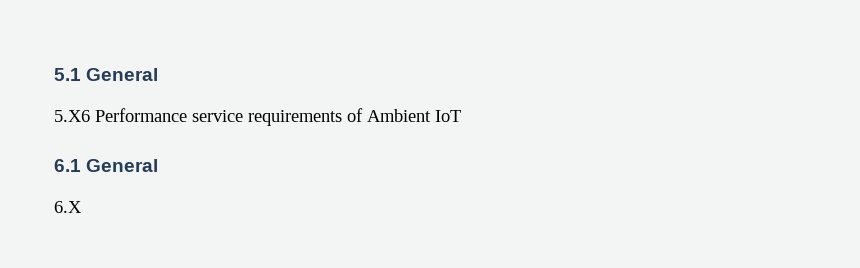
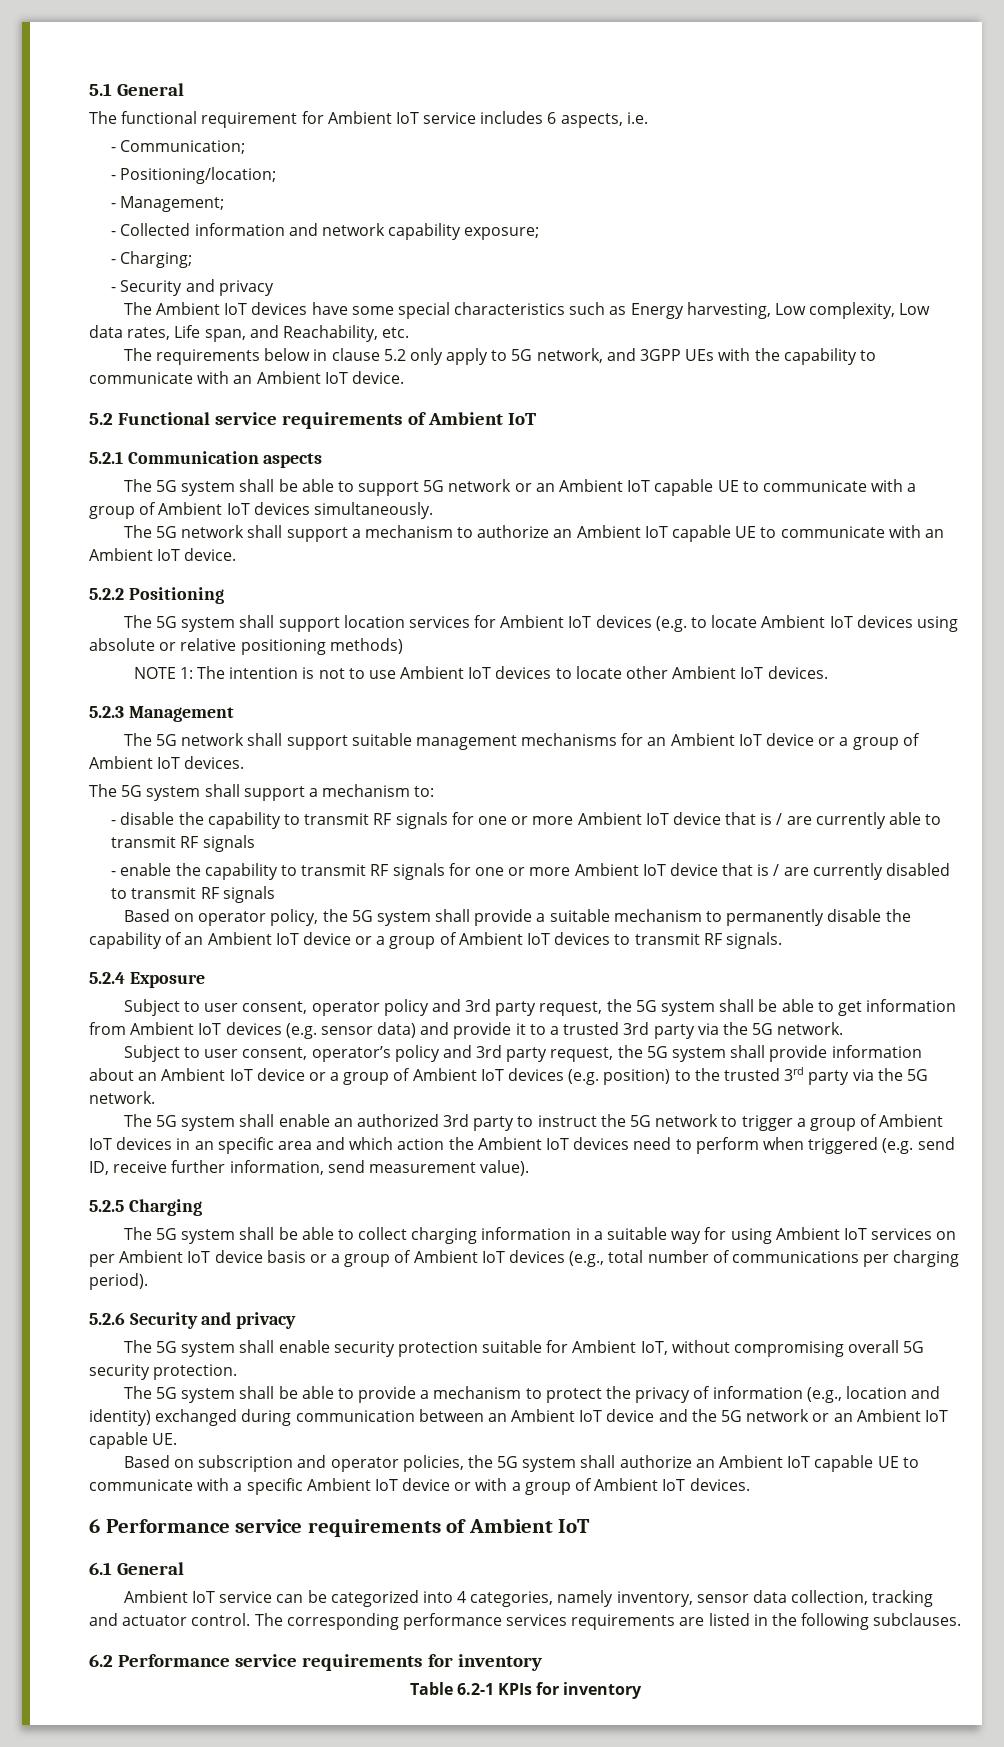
- 5.X6 Performance service requirements of Ambient IoT
+ The functional requirement for Ambient IoT service includes 6 aspects, i.e.
+ - Communication;
+ - Positioning/location;
+ - Management;
+ - Collected information and network capability exposure;
+ - Charging;
+ - Security and privacy
+ The Ambient IoT devices have some special characteristics such as Energy harvesting, Low complexity, Low data rates, Life span, and Reachability, etc.
+ The requirements below in clause 5.2 only apply to 5G network, and 3GPP UEs with the capability to communicate with an Ambient IoT device.
+ 5.2 Functional service requirements of Ambient IoT
+ 5.2.1 Communication aspects
+ The 5G system shall be able to support 5G network or an Ambient IoT capable UE to communicate with a group of Ambient IoT devices simultaneously.
+ The 5G network shall support a mechanism to authorize an Ambient IoT capable UE to communicate with an Ambient IoT device.
+ 5.2.2 Positioning
+ The 5G system shall support location services for Ambient IoT devices (e.g. to locate Ambient IoT devices using absolute or relative positioning methods)
+ NOTE 1: The intention is not to use Ambient IoT devices to locate other Ambient IoT devices.
+ 5.2.3 Management
+ The 5G network shall support suitable management mechanisms for an Ambient IoT device or a group of Ambient IoT devices.
+ The 5G system shall support a mechanism to:
+ - disable the capability to transmit RF signals for one or more Ambient IoT device that is / are currently able to transmit RF signals
+ - enable the capability to transmit RF signals for one or more Ambient IoT device that is / are currently disabled to transmit RF signals
+ Based on operator policy, the 5G system shall provide a suitable mechanism to permanently disable the capability of an Ambient IoT device or a group of Ambient IoT devices to transmit RF signals.
+ 5.2.4 Exposure
+ Subject to user consent, operator policy and 3rd party request, the 5G system shall be able to get information from Ambient IoT devices (e.g. sensor data) and provide it to a trusted 3rd party via the 5G network.
+ Subject to user consent, operator’s policy and 3rd party request, the 5G system shall provide information about an Ambient IoT device or a group of Ambient IoT devices (e.g. position) to the trusted 3rd party via the 5G network.
+ The 5G system shall enable an authorized 3rd party to instruct the 5G network to trigger a group of Ambient IoT devices in an specific area and which action the Ambient IoT devices need to perform when triggered (e.g. send ID, receive further information, send measurement value).
+ 5.2.5 Charging
+ The 5G system shall be able to collect charging information in a suitable way for using Ambient IoT services on per Ambient IoT device basis or a group of Ambient IoT devices (e.g., total number of communications per charging period).
+ 5.2.6 Security and privacy
+ The 5G system shall enable security protection suitable for Ambient IoT, without compromising overall 5G security protection.
+ The 5G system shall be able to provide a mechanism to protect the privacy of information (e.g., location and identity) exchanged during communication between an Ambient IoT device and the 5G network or an Ambient IoT capable UE.
+ Based on subscription and operator policies, the 5G system shall authorize an Ambient IoT capable UE to communicate with a specific Ambient IoT device or with a group of Ambient IoT devices.
+ 6 Performance service requirements of Ambient IoT
- 6.X
+ Ambient IoT service can be categorized into 4 categories, namely inventory, sensor data collection, tracking and actuator control. The corresponding performance services requirements are listed in the following subclauses.
+ 6.2 Performance service requirements for inventory
+ Table 6.2-1 KPIs for inventory

